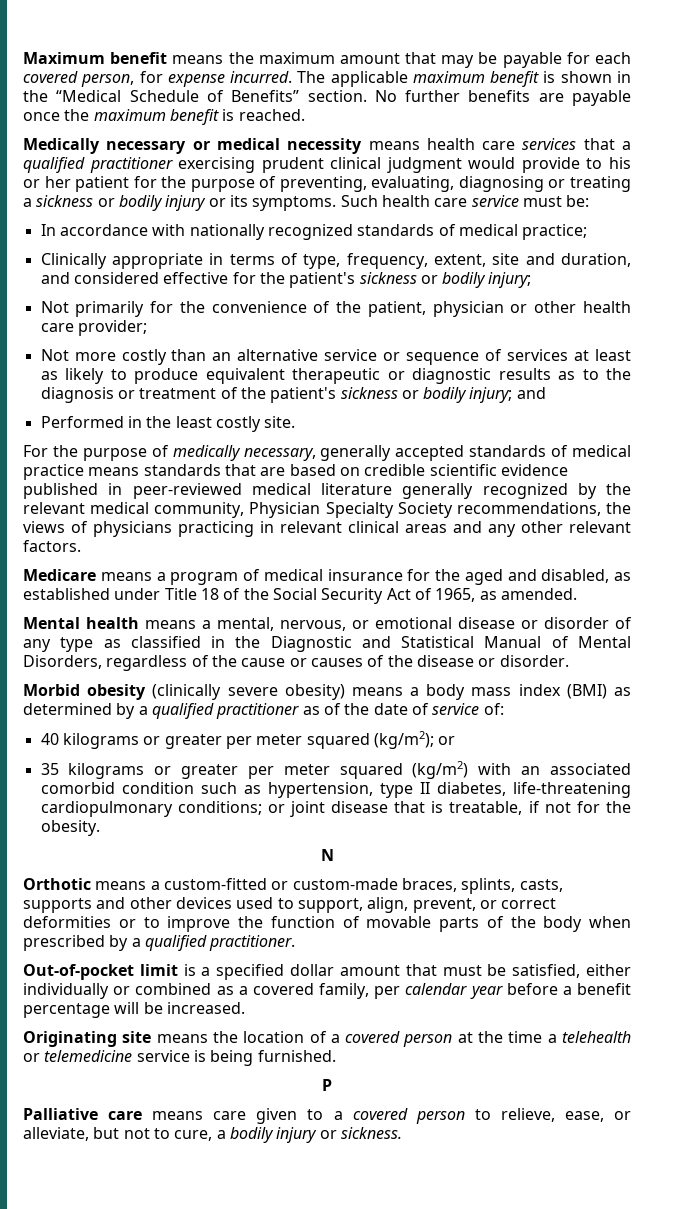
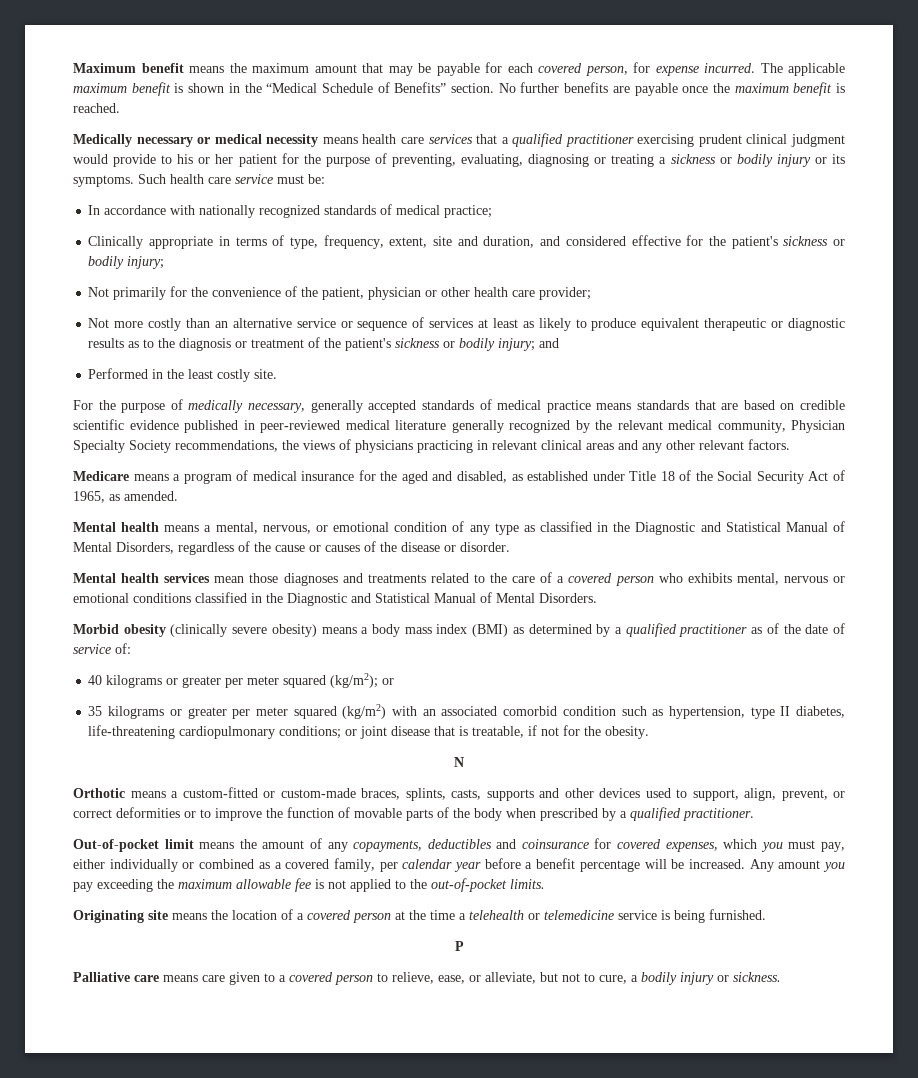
- Mental health means a mental, nervous, or emotional disease or disorder of any type as classified in the Diagnostic and Statistical Manual of Mental Disorders, regardless of the cause or causes of the disease or disorder.
+ Mental health means a mental, nervous, or emotional condition of any type as classified in the Diagnostic and Statistical Manual of Mental Disorders, regardless of the cause or causes of the disease or disorder.
+ Mental health services mean those diagnoses and treatments related to the care of a covered person who exhibits mental, nervous or emotional conditions classified in the Diagnostic and Statistical Manual of Mental Disorders.
- Out-of-pocket limit is a specified dollar amount that must be satisfied, either individually or combined as a covered family, per calendar year before a benefit percentage will be increased.
+ Out-of-pocket limit means the amount of any copayments, deductibles and coinsurance for covered expenses, which you must pay, either individually or combined as a covered family, per calendar year before a benefit percentage will be increased. Any amount you pay exceeding the maximum allowable fee is not applied to the out-of-pocket limits.

